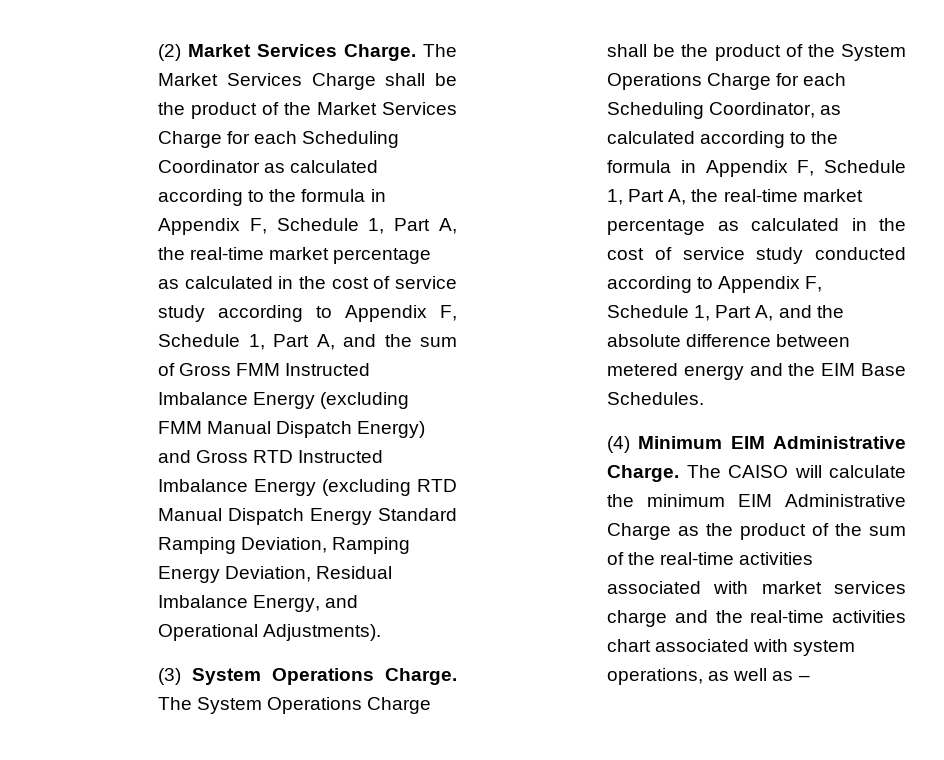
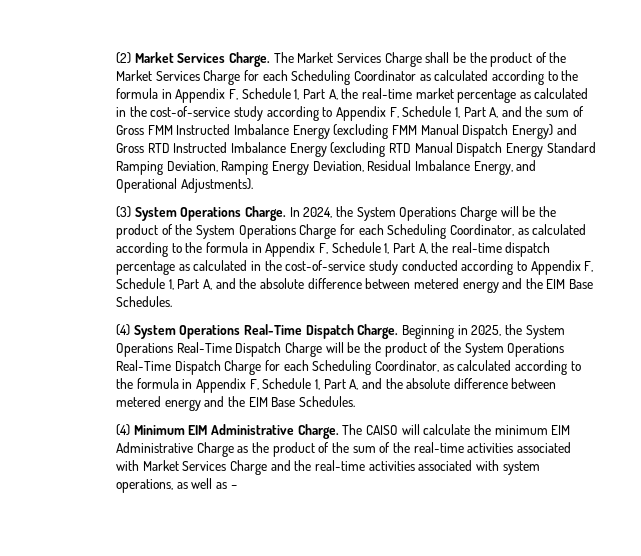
- The Market Services Charge shall be the product of the Market Services Charge for each Scheduling Coordinator as calculated according to the formula in Appendix F, Schedule 1, Part A, the real-time market percentage as calculated in the cost of service study according to Appendix F, Schedule 1, Part A, and the sum of Gross FMM Instructed Imbalance Energy (excluding FMM Manual Dispatch Energy) and Gross RTD Instructed Imbalance Energy (excluding RTD Manual Dispatch Energy Standard Ramping Deviation, Ramping Energy Deviation, Residual Imbalance Energy, and Operational Adjustments).
+ The Market Services Charge shall be the product of the Market Services Charge for each Scheduling Coordinator as calculated according to the formula in Appendix F, Schedule 1, Part A, the real-time market percentage as calculated in the cost-of-service study according to Appendix F, Schedule 1, Part A, and the sum of Gross FMM Instructed Imbalance Energy (excluding FMM Manual Dispatch Energy) and Gross RTD Instructed Imbalance Energy (excluding RTD Manual Dispatch Energy Standard Ramping Deviation, Ramping Energy Deviation, Residual Imbalance Energy, and Operational Adjustments).
- The System Operations Charge shall be the product of the System Operations Charge for each Scheduling Coordinator, as calculated according to the formula in Appendix F, Schedule 1, Part A, the real-time market percentage as calculated in the cost of service study conducted according to Appendix F, Schedule 1, Part A, and the absolute difference between metered energy and the EIM Base Schedules.
+ In 2024, the System Operations Charge will be the product of the System Operations Charge for each Scheduling Coordinator, as calculated according to the formula in Appendix F, Schedule 1, Part A, the real-time dispatch percentage as calculated in the cost-of-service study conducted according to Appendix F, Schedule 1, Part A, and the absolute difference between metered energy and the EIM Base Schedules.
+ (4) System Operations Real-Time Dispatch Charge. Beginning in 2025, the System Operations Real-Time Dispatch Charge will be the product of the System Operations Real-Time Dispatch Charge for each Scheduling Coordinator, as calculated according to the formula in Appendix F, Schedule 1, Part A, and the absolute difference between metered energy and the EIM Base Schedules.
- The CAISO will calculate the minimum EIM Administrative Charge as the product of the sum of the real-time activities associated with market services charge and the real-time activities chart associated with system operations, as well as –
+ The CAISO will calculate the minimum EIM Administrative Charge as the product of the sum of the real-time activities associated with Market Services Charge and the real-time activities associated with system operations, as well as –

